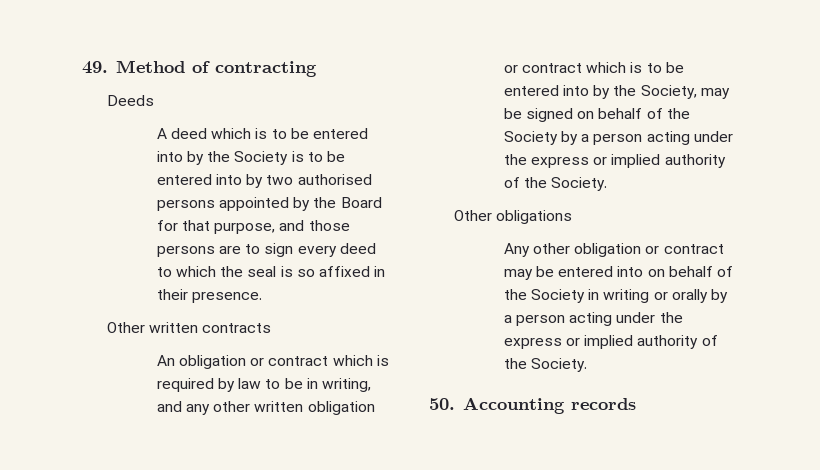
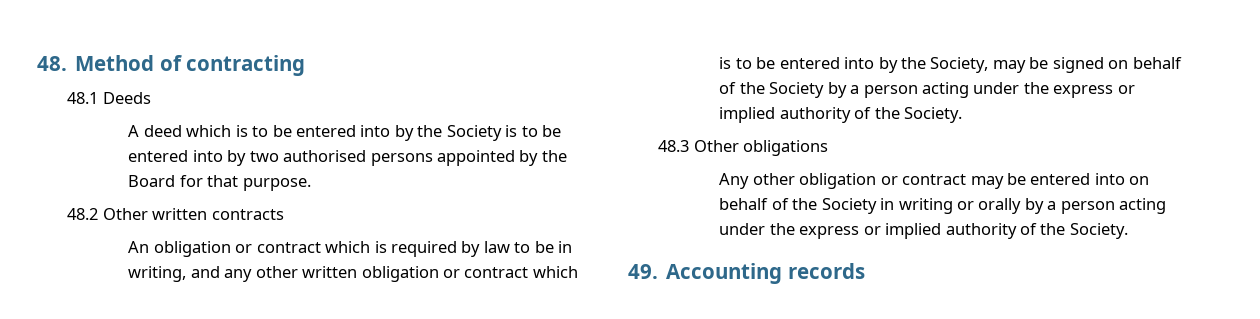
- 49. Method of contracting
+ 48. Method of contracting
- Deeds
+ 48.1 Deeds
- A deed which is to be entered into by the Society is to be entered into by two authorised persons appointed by the Board for that purpose, and those persons are to sign every deed to which the seal is so affixed in their presence.
- Other written contracts
+ A deed which is to be entered into by the Society is to be entered into by two authorised persons appointed by the Board for that purpose.
+ 48.2 Other written contracts
- Other obligations
+ 48.3 Other obligations
- 50. Accounting records
+ 49. Accounting records

